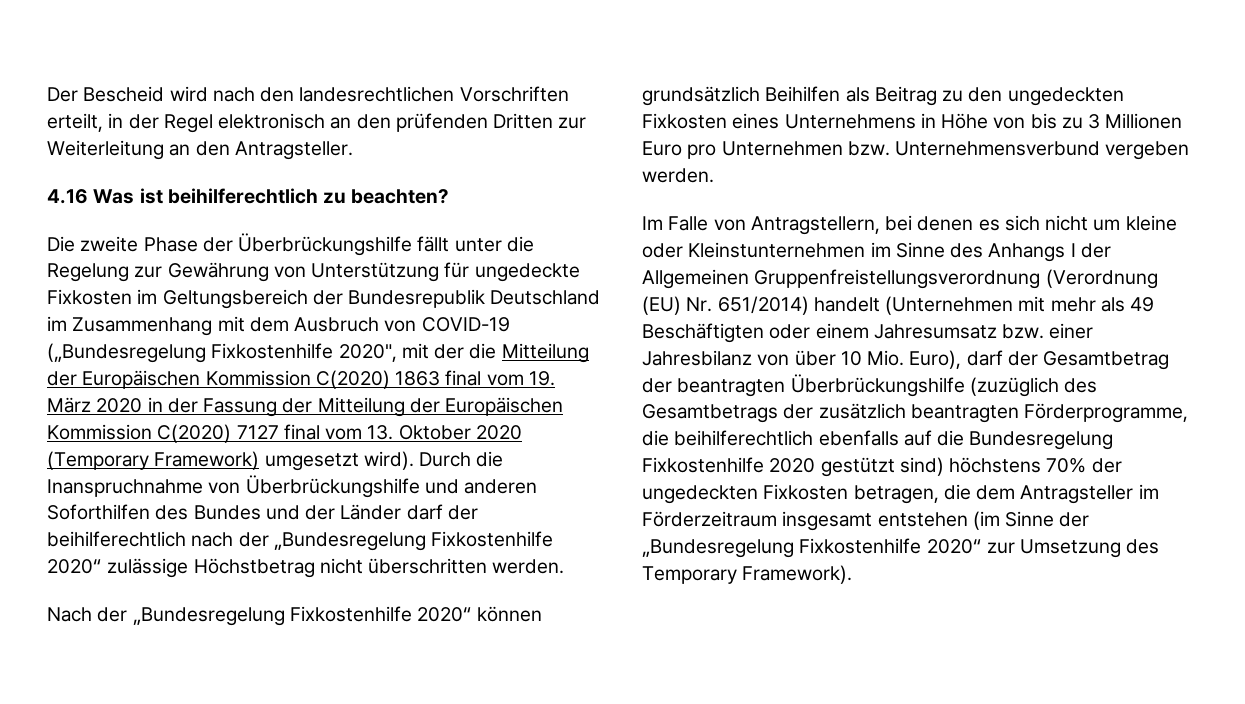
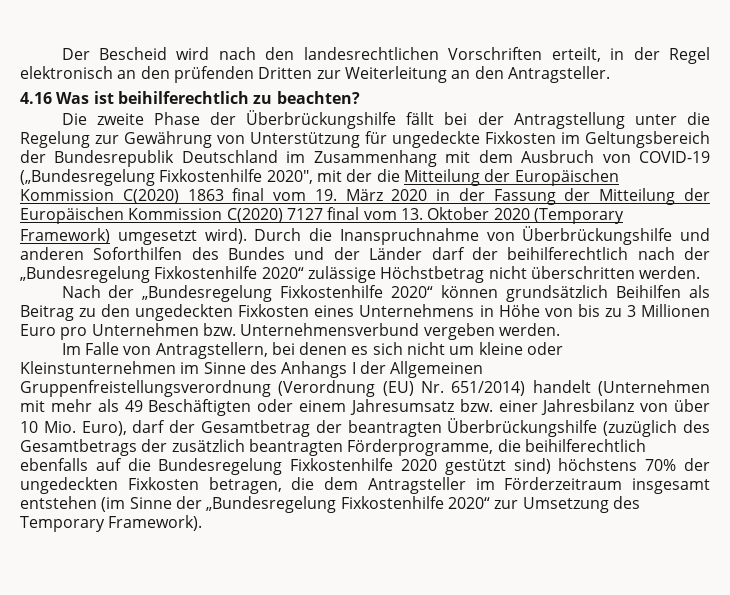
- Die zweite Phase der Überbrückungshilfe fällt unter die Regelung zur Gewährung von Unterstützung für ungedeckte Fixkosten im Geltungsbereich der Bundesrepublik Deutschland im Zusammenhang mit dem Ausbruch von COVID-19 („Bundesregelung Fixkostenhilfe 2020", mit der die Mitteilung der Europäischen Kommission C(2020) 1863 final vom 19. März 2020 in der Fassung der Mitteilung der Europäischen Kommission C(2020) 7127 final vom 13. Oktober 2020 (Temporary Framework) umgesetzt wird).
+ Die zweite Phase der Überbrückungshilfe fällt bei der Antragstellung unter die Regelung zur Gewährung von Unterstützung für ungedeckte Fixkosten im Geltungsbereich der Bundesrepublik Deutschland im Zusammenhang mit dem Ausbruch von COVID-19 („Bundesregelung Fixkostenhilfe 2020", mit der die Mitteilung der Europäischen Kommission C(2020) 1863 final vom 19. März 2020 in der Fassung der Mitteilung der Europäischen Kommission C(2020) 7127 final vom 13. Oktober 2020 (Temporary Framework) umgesetzt wird).

